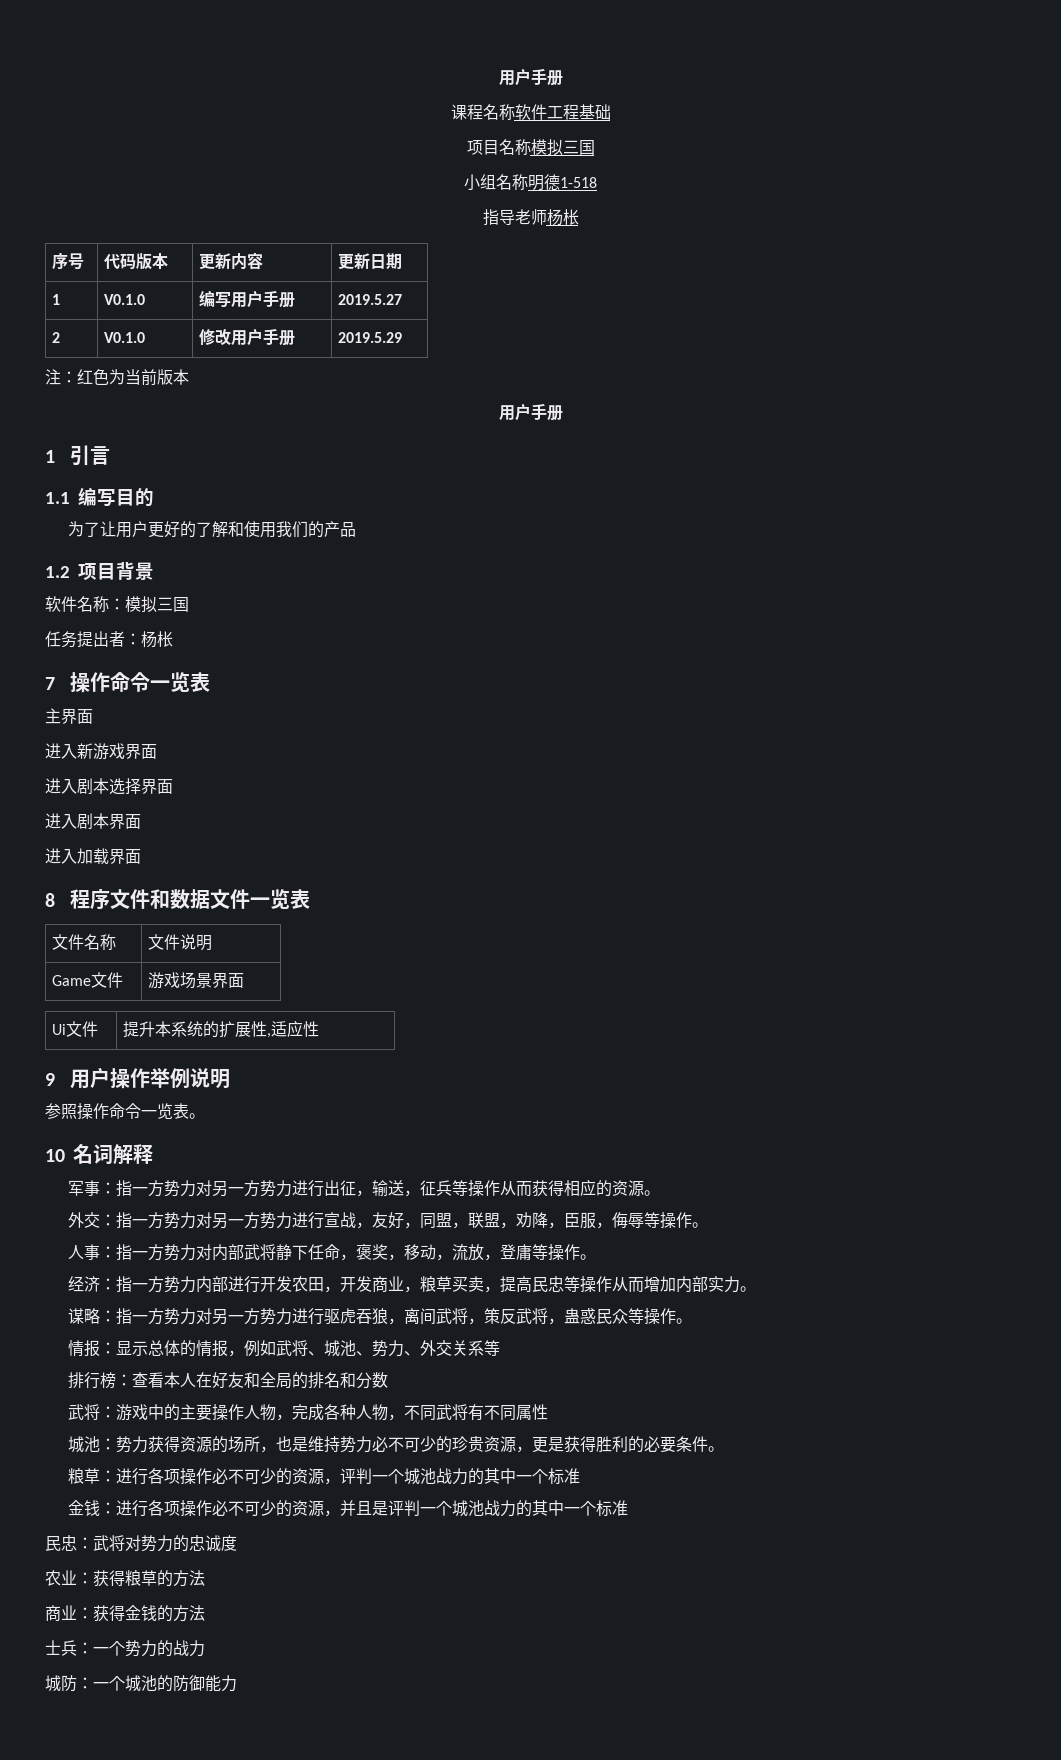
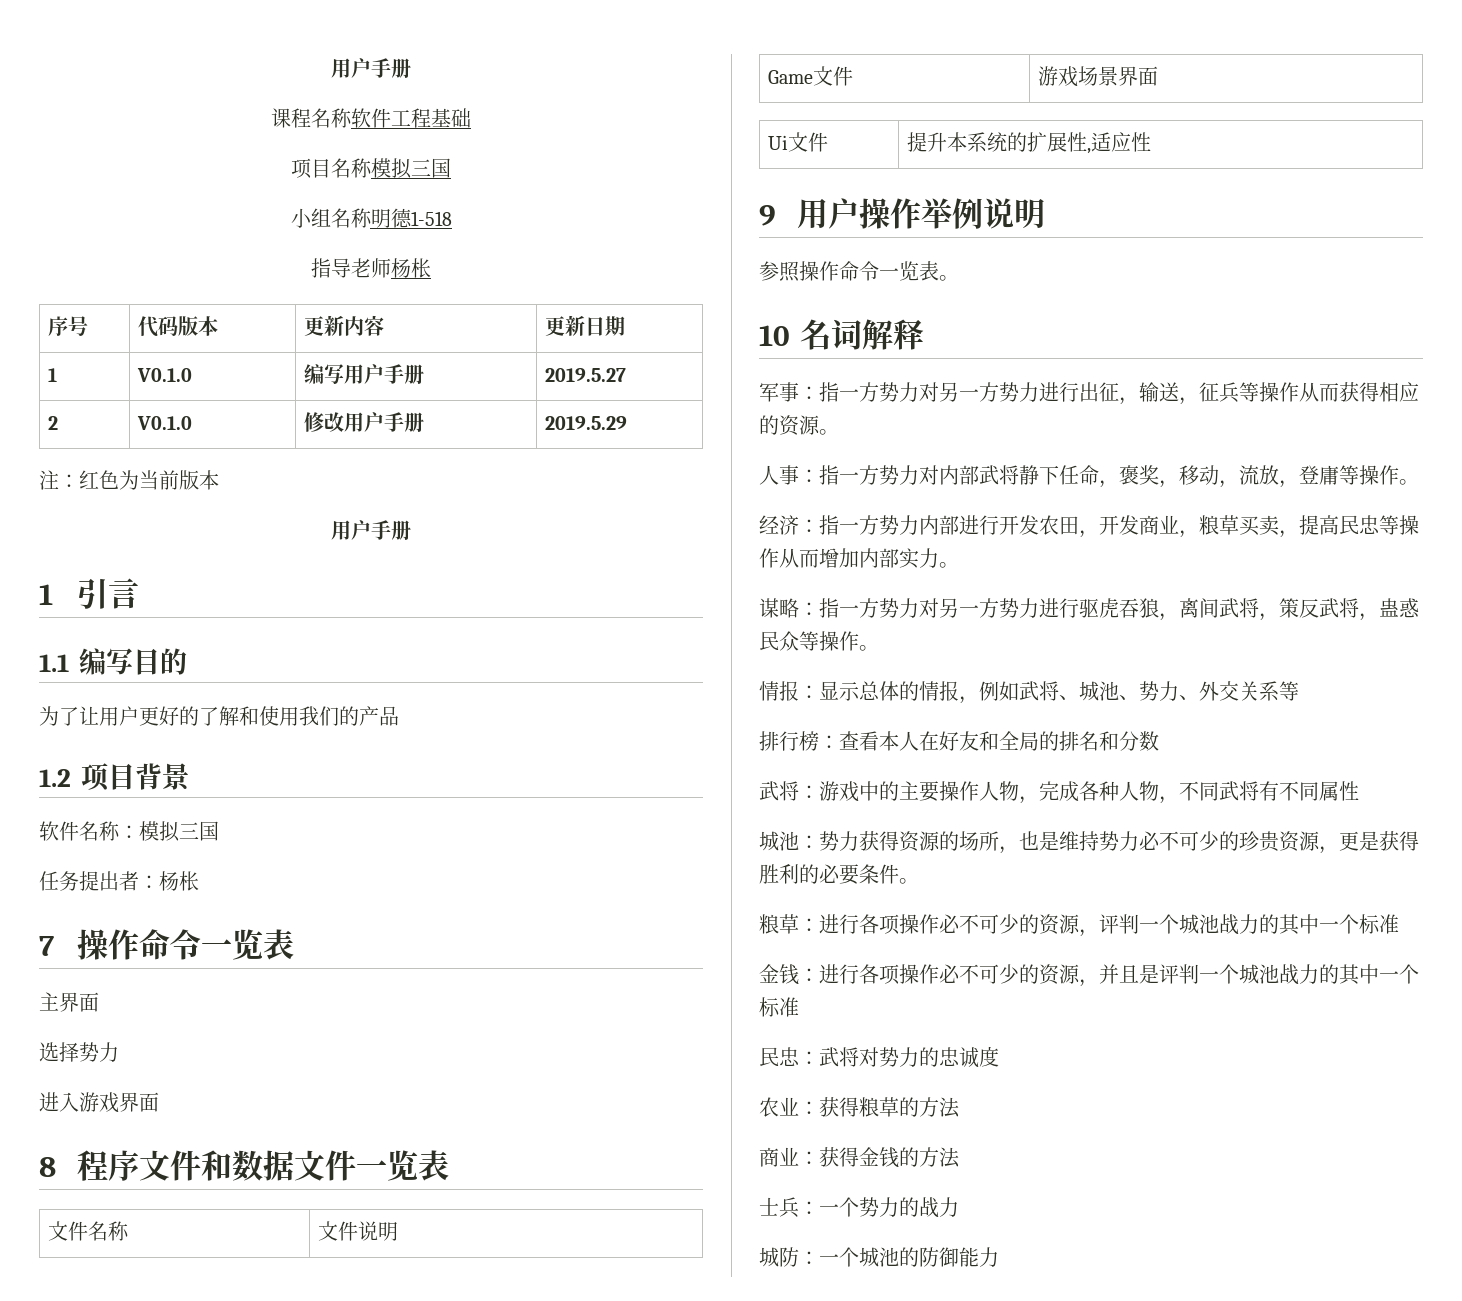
- 进入新游戏界面
- 进入剧本选择界面
- 进入剧本界面
- 进入加载界面
+ 选择势力
+ 进入游戏界面
- 外交：指一方势力对另一方势力进行宣战，友好，同盟，联盟，劝降，臣服，侮辱等操作。

